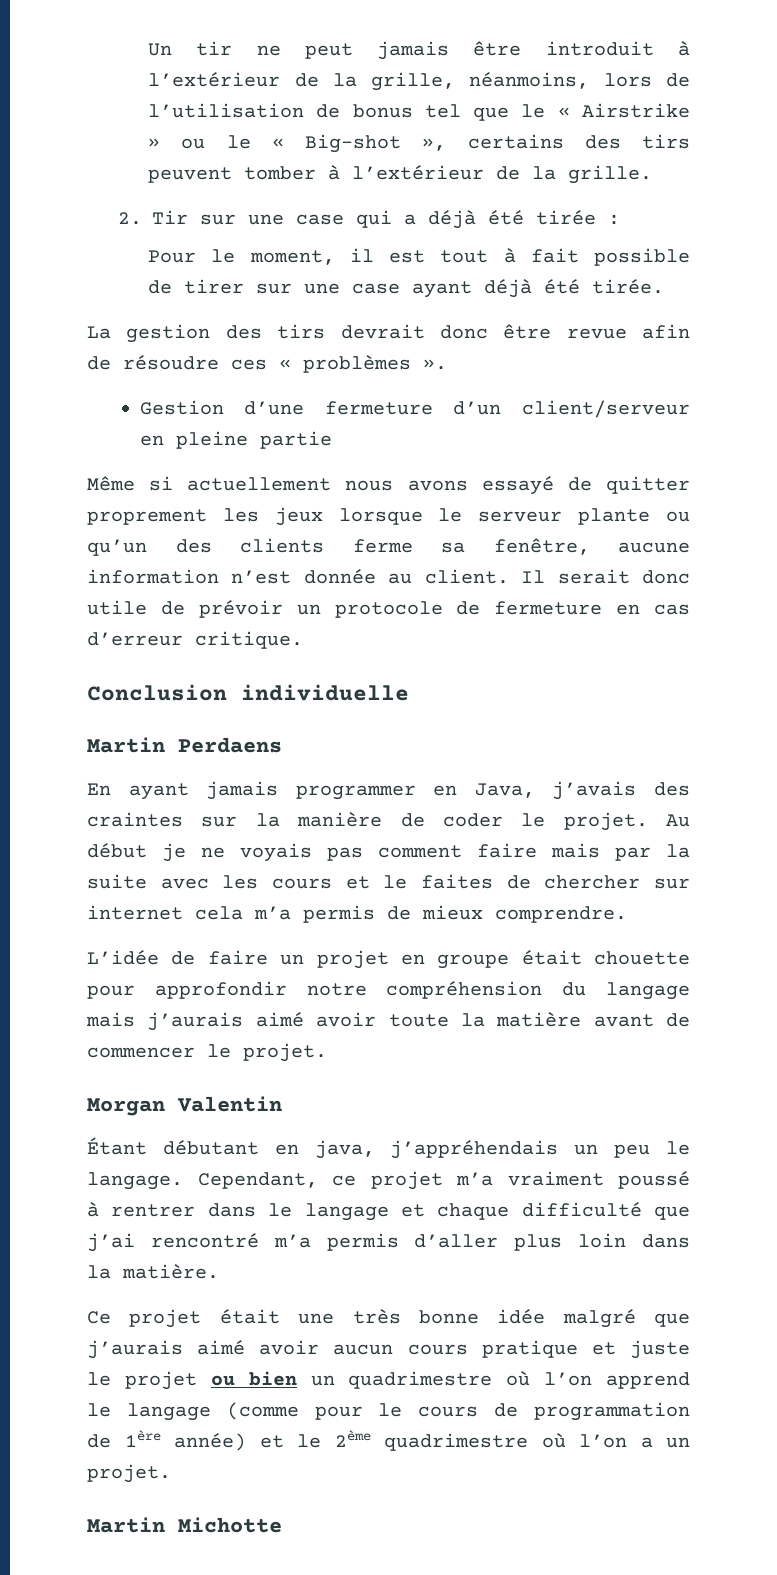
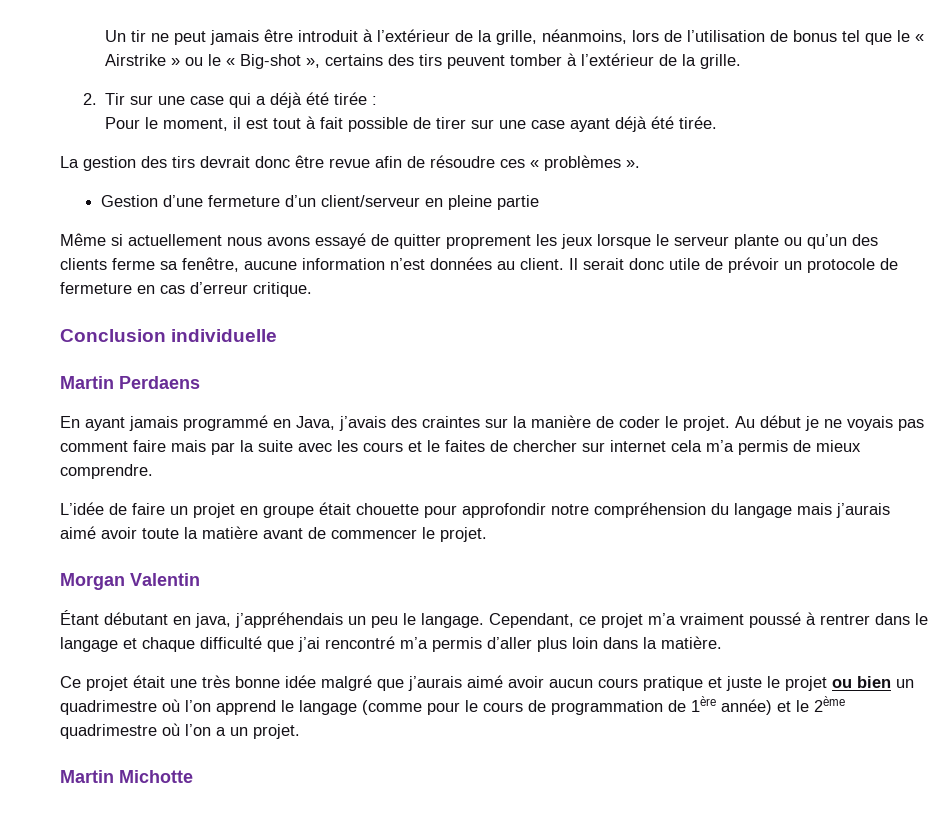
- Même si actuellement nous avons essayé de quitter proprement les jeux lorsque le serveur plante ou qu’un des clients ferme sa fenêtre, aucune information n’est donnée au client.
+ Même si actuellement nous avons essayé de quitter proprement les jeux lorsque le serveur plante ou qu’un des clients ferme sa fenêtre, aucune information n’est données au client.
- En ayant jamais programmer en Java, j’avais des craintes sur la manière de coder le projet.
+ En ayant jamais programmé en Java, j’avais des craintes sur la manière de coder le projet.

